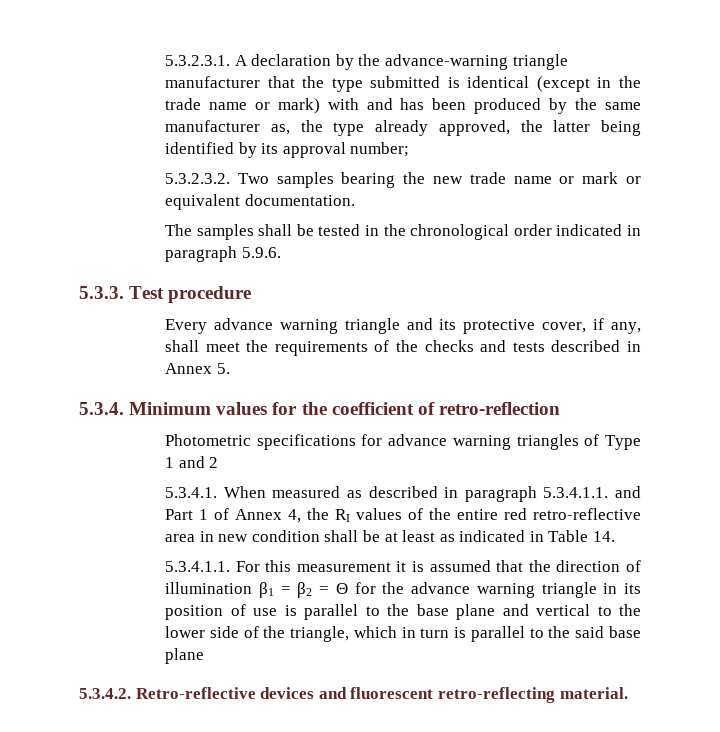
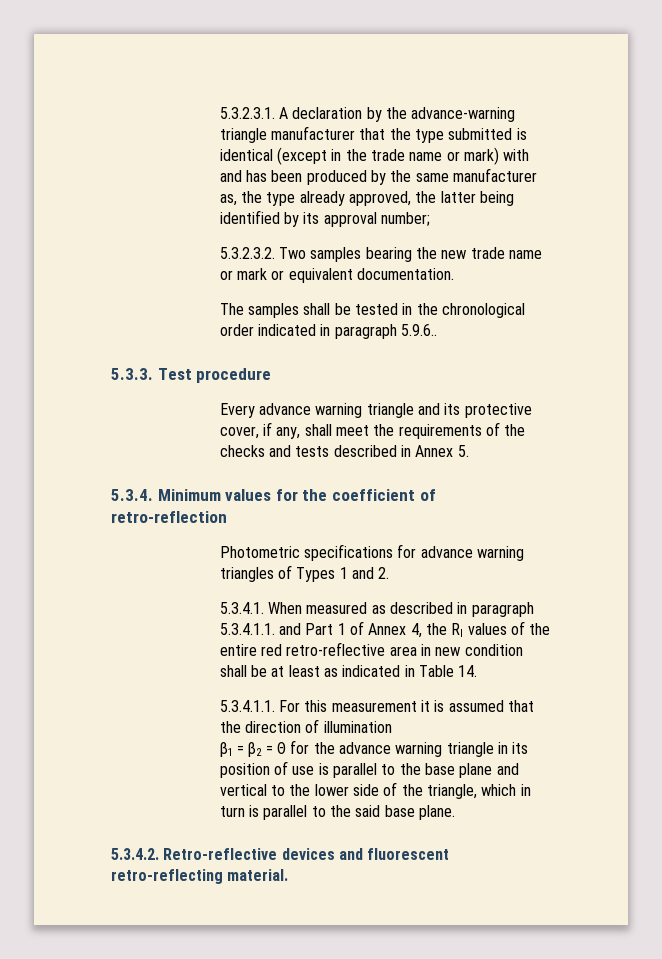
- The samples shall be tested in the chronological order indicated in paragraph 5.9.6.
+ The samples shall be tested in the chronological order indicated in paragraph 5.9.6..
- Photometric specifications for advance warning triangles of Type 1 and 2
+ Photometric specifications for advance warning triangles of Types 1 and 2.
- 5.3.4.1.1. For this measurement it is assumed that the direction of illumination β1 = β2 = Θ for the advance warning triangle in its position of use is parallel to the base plane and vertical to the lower side of the triangle, which in turn is parallel to the said base plane
+ 5.3.4.1.1. For this measurement it is assumed that the direction of illumination
+ β1 = β2 = Θ for the advance warning triangle in its position of use is parallel to the base plane and vertical to the lower side of the triangle, which in turn is parallel to the said base plane.

